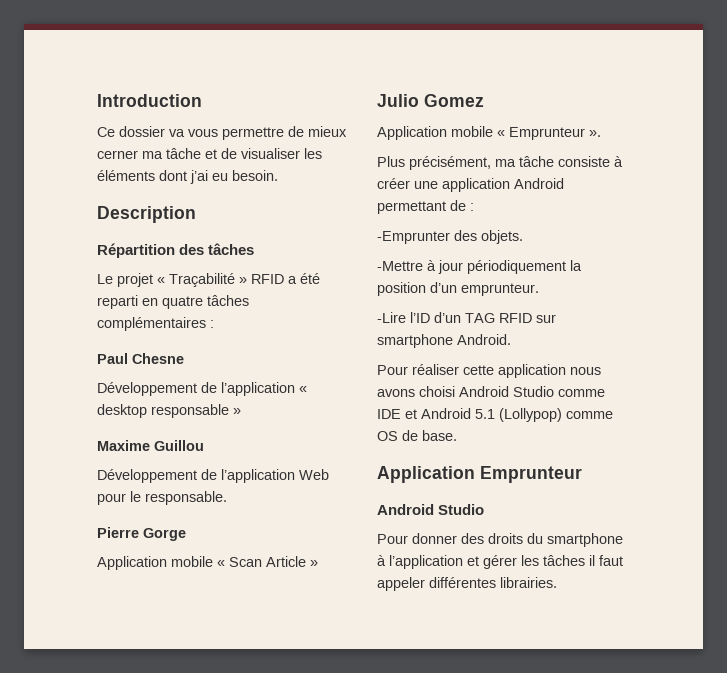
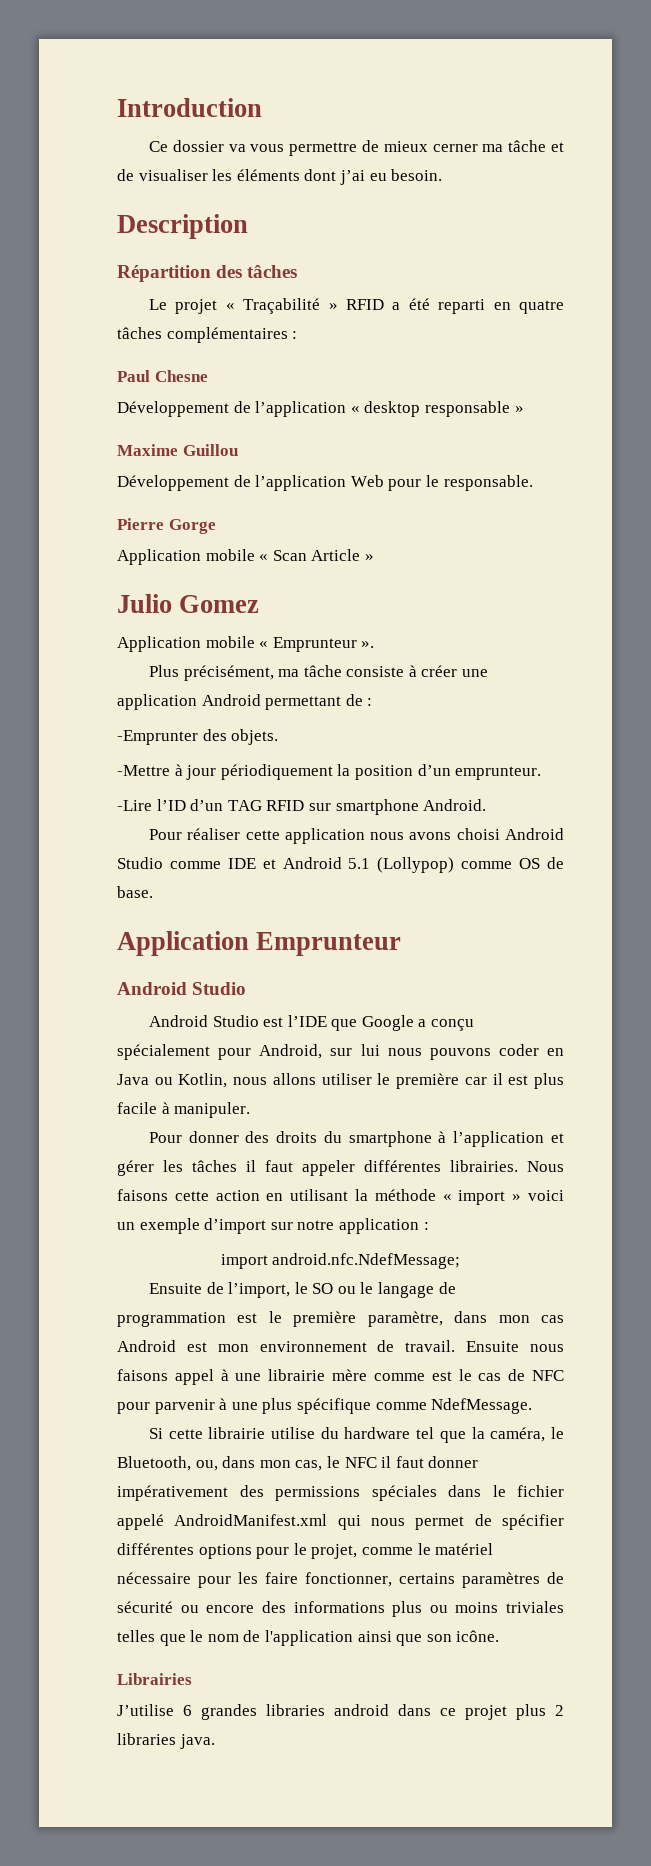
+ Android Studio est l’IDE que Google a conçu spécialement pour Android, sur lui nous pouvons coder en Java ou Kotlin, nous allons utiliser le première car il est plus facile à manipuler.
+ Nous faisons cette action en utilisant la méthode « import » voici un exemple d’import sur notre application :
+ import android.nfc.NdefMessage;
+ Ensuite de l’import, le SO ou le langage de programmation est le première paramètre, dans mon cas Android est mon environnement de travail. Ensuite nous faisons appel à une librairie mère comme est le cas de NFC pour parvenir à une plus spécifique comme NdefMessage.
+ Si cette librairie utilise du hardware tel que la caméra, le Bluetooth, ou, dans mon cas, le NFC il faut donner impérativement des permissions spéciales dans le fichier appelé AndroidManifest.xml qui nous permet de spécifier différentes options pour le projet, comme le matériel nécessaire pour les faire fonctionner, certains paramètres de sécurité ou encore des informations plus ou moins triviales telles que le nom de l'application ainsi que son icône.
+ Librairies
+ J’utilise 6 grandes libraries android dans ce projet plus 2 libraries java.

